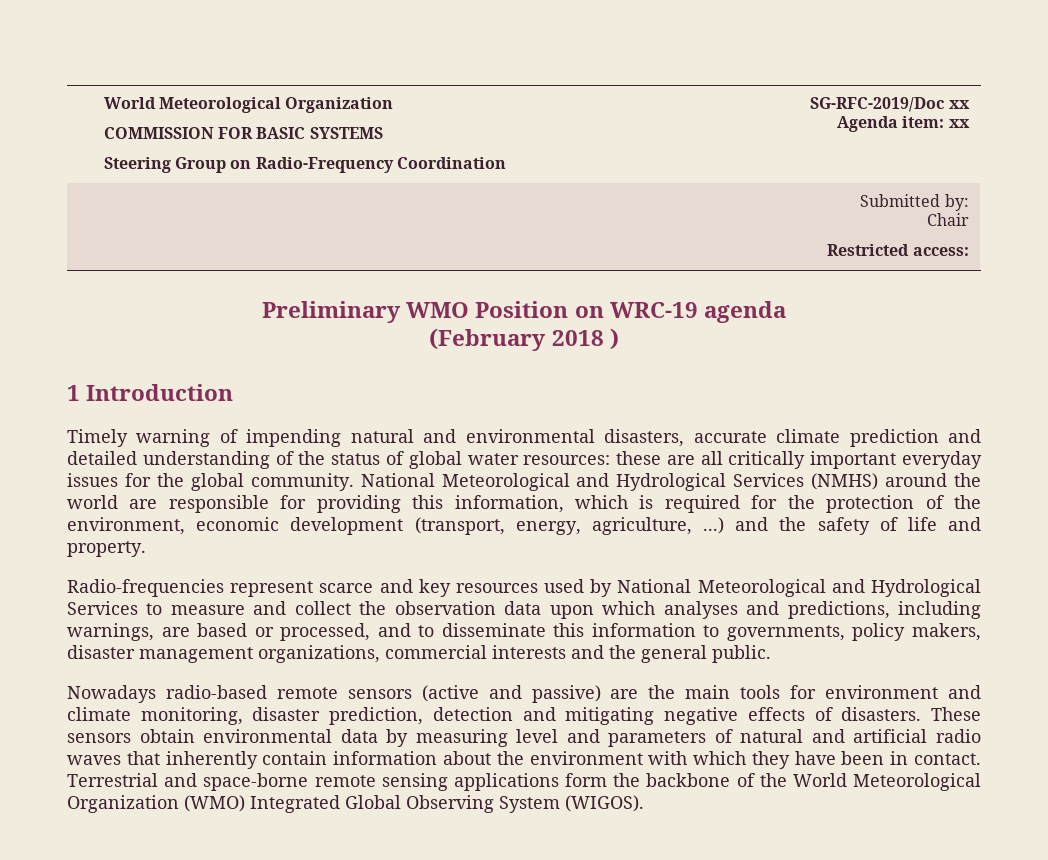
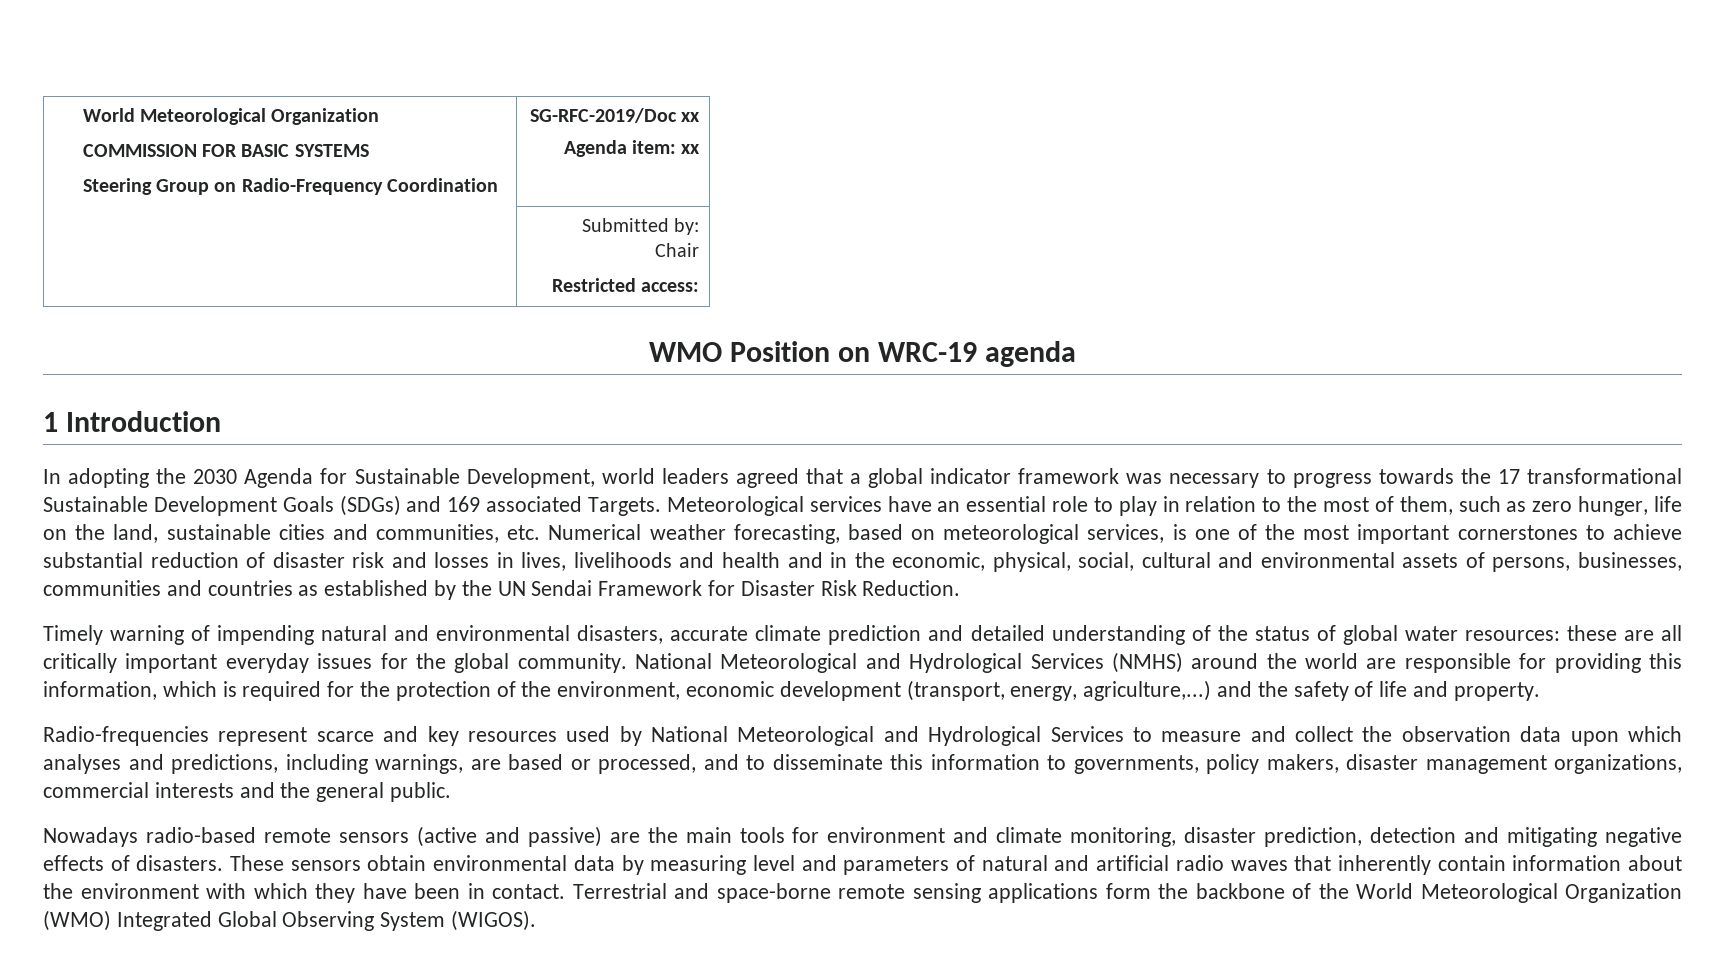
- Preliminary WMO Position on WRC-19 agenda
+ WMO Position on WRC-19 agenda
- (February 2018 )
+ In adopting the 2030 Agenda for Sustainable Development, world leaders agreed that a global indicator framework was necessary to progress towards the 17 transformational Sustainable Development Goals (SDGs) and 169 associated Targets. Meteorological services have an essential role to play in relation to the most of them, such as zero hunger, life on the land, sustainable cities and communities, etc. Numerical weather forecasting, based on meteorological services, is one of the most important cornerstones to achieve substantial reduction of disaster risk and losses in lives, livelihoods and health and in the economic, physical, social, cultural and environmental assets of persons, businesses, communities and countries as established by the UN Sendai Framework for Disaster Risk Reduction.
- National Meteorological and Hydrological Services (NMHS) around the world are responsible for providing this information, which is required for the protection of the environment, economic development (transport, energy, agriculture, ...) and the safety of life and property.
+ National Meteorological and Hydrological Services (NMHS) around the world are responsible for providing this information, which is required for the protection of the environment, economic development (transport, energy, agriculture,...) and the safety of life and property.

